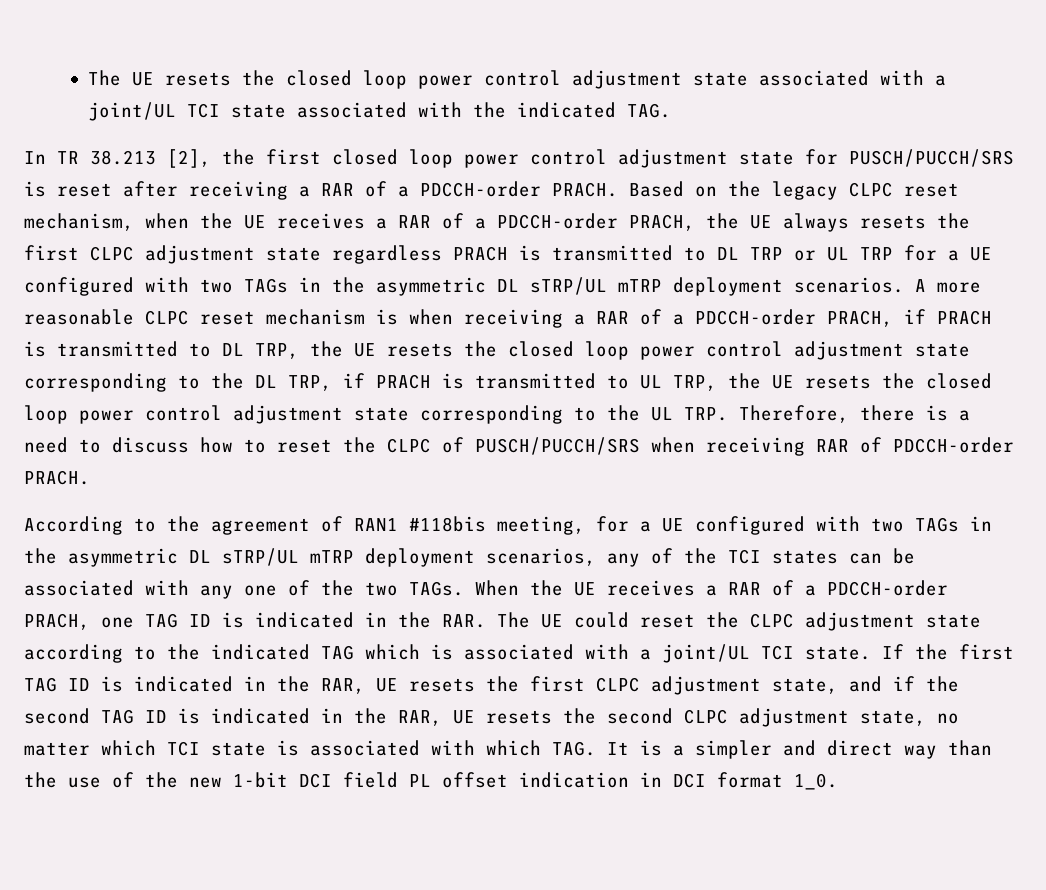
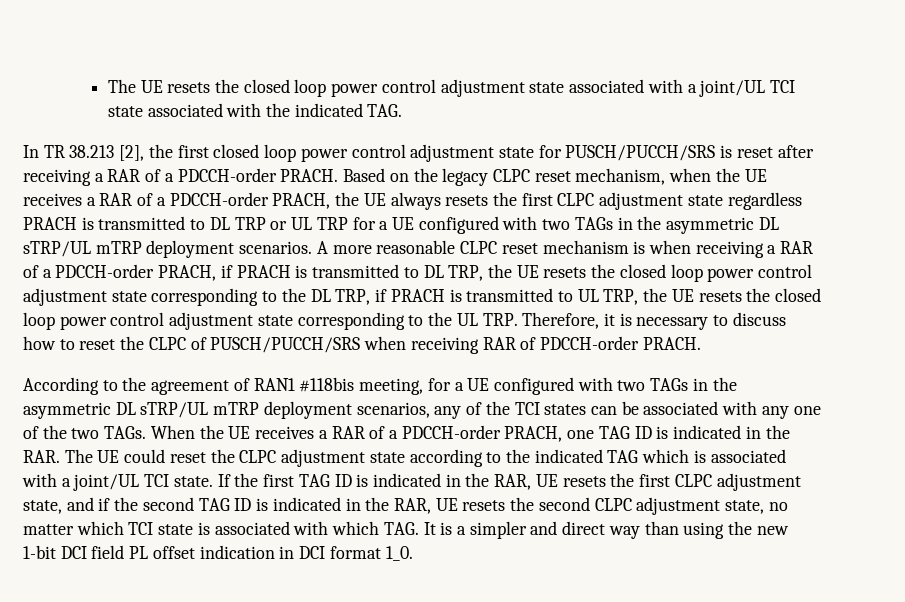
- A more reasonable CLPC reset mechanism is when receiving a RAR of a PDCCH-order PRACH, if PRACH is transmitted to DL TRP, the UE resets the closed loop power control adjustment state corresponding to the DL TRP, if PRACH is transmitted to UL TRP, the UE resets the closed loop power control adjustment state corresponding to the UL TRP. Therefore, there is a need to discuss how to reset the CLPC of PUSCH/PUCCH/SRS when receiving RAR of PDCCH-order PRACH.
+ A more reasonable CLPC reset mechanism is when receiving a RAR of a PDCCH-order PRACH, if PRACH is transmitted to DL TRP, the UE resets the closed loop power control adjustment state corresponding to the DL TRP, if PRACH is transmitted to UL TRP, the UE resets the closed loop power control adjustment state corresponding to the UL TRP. Therefore, it is necessary to discuss how to reset the CLPC of PUSCH/PUCCH/SRS when receiving RAR of PDCCH-order PRACH.
- If the first TAG ID is indicated in the RAR, UE resets the first CLPC adjustment state, and if the second TAG ID is indicated in the RAR, UE resets the second CLPC adjustment state, no matter which TCI state is associated with which TAG. It is a simpler and direct way than the use of the new 1-bit DCI field PL offset indication in DCI format 1_0.
+ If the first TAG ID is indicated in the RAR, UE resets the first CLPC adjustment state, and if the second TAG ID is indicated in the RAR, UE resets the second CLPC adjustment state, no matter which TCI state is associated with which TAG. It is a simpler and direct way than using the new 1-bit DCI field PL offset indication in DCI format 1_0.

